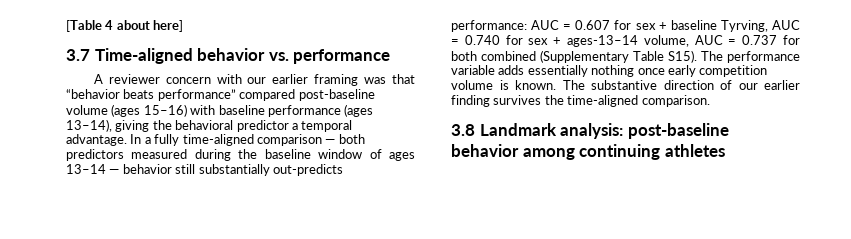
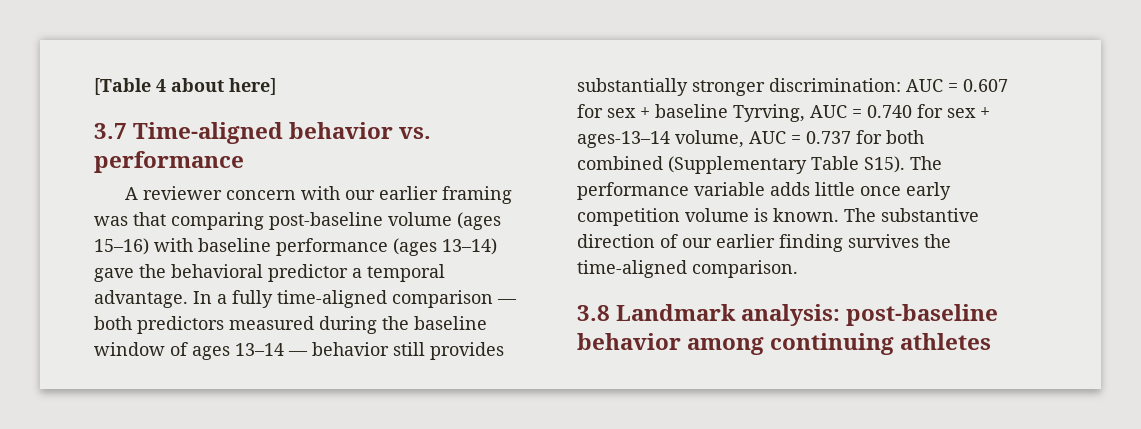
- A reviewer concern with our earlier framing was that “behavior beats performance” compared post-baseline volume (ages 15–16) with baseline performance (ages 13–14), giving the behavioral predictor a temporal advantage.
+ A reviewer concern with our earlier framing was that comparing post-baseline volume (ages 15–16) with baseline performance (ages 13–14) gave the behavioral predictor a temporal advantage.
- In a fully time-aligned comparison — both predictors measured during the baseline window of ages 13–14 — behavior still substantially out-predicts performance: AUC = 0.607 for sex + baseline Tyrving, AUC = 0.740 for sex + ages-13–14 volume, AUC = 0.737 for both combined (Supplementary Table S15).
+ In a fully time-aligned comparison — both predictors measured during the baseline window of ages 13–14 — behavior still provides substantially stronger discrimination: AUC = 0.607 for sex + baseline Tyrving, AUC = 0.740 for sex + ages-13–14 volume, AUC = 0.737 for both combined (Supplementary Table S15).
- The performance variable adds essentially nothing once early competition volume is known.
+ The performance variable adds little once early competition volume is known.

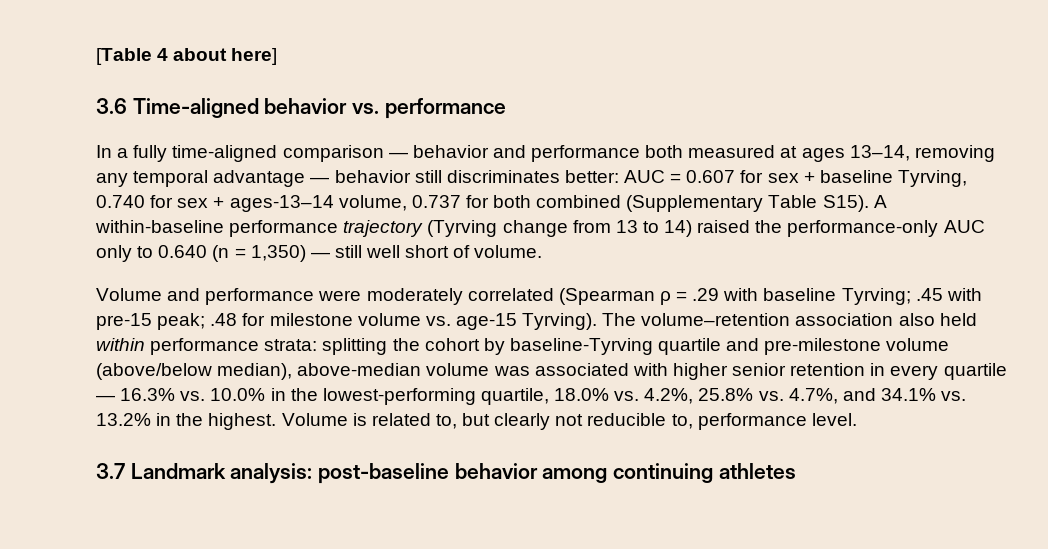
- 3.7 Time-aligned behavior vs. performance
+ 3.6 Time-aligned behavior vs. performance
- A reviewer concern with our earlier framing was that comparing post-baseline volume (ages 15–16) with baseline performance (ages 13–14) gave the behavioral predictor a temporal advantage. In a fully time-aligned comparison — both predictors measured during the baseline window of ages 13–14 — behavior still provides substantially stronger discrimination: AUC = 0.607 for sex + baseline Tyrving, AUC = 0.740 for sex + ages-13–14 volume, AUC = 0.737 for both combined (Supplementary Table S15).
+ In a fully time-aligned comparison — behavior and performance both measured at ages 13–14, removing any temporal advantage — behavior still discriminates better: AUC = 0.607 for sex + baseline Tyrving, 0.740 for sex + ages-13–14 volume, 0.737 for both combined (Supplementary Table S15).
- The performance variable adds little once early competition volume is known. The substantive direction of our earlier finding survives the time-aligned comparison.
- 3.8 Landmark analysis: post-baseline behavior among continuing athletes
+ A within-baseline performance trajectory (Tyrving change from 13 to 14) raised the performance-only AUC only to 0.640 (n = 1,350) — still well short of volume.
+ Volume and performance were moderately correlated (Spearman ρ = .29 with baseline Tyrving; .45 with pre-15 peak; .48 for milestone volume vs. age-15 Tyrving). The volume–retention association also held within performance strata: splitting the cohort by baseline-Tyrving quartile and pre-milestone volume (above/below median), above-median volume was associated with higher senior retention in every quartile — 16.3% vs. 10.0% in the lowest-performing quartile, 18.0% vs. 4.2%, 25.8% vs. 4.7%, and 34.1% vs. 13.2% in the highest. Volume is related to, but clearly not reducible to, performance level.
+ 3.7 Landmark analysis: post-baseline behavior among continuing athletes

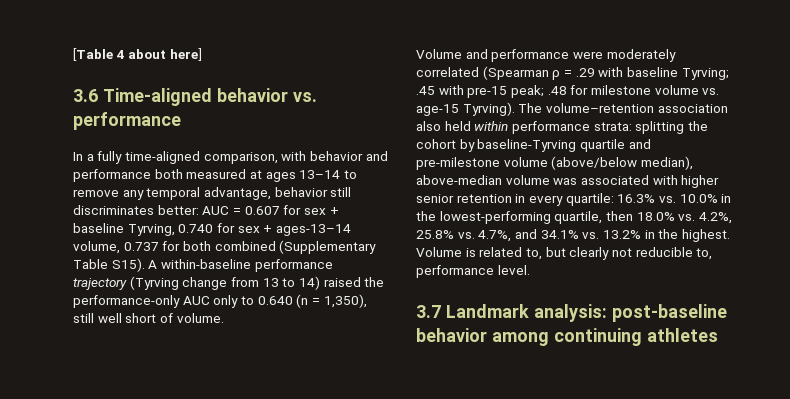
- In a fully time-aligned comparison — behavior and performance both measured at ages 13–14, removing any temporal advantage — behavior still discriminates better: AUC = 0.607 for sex + baseline Tyrving, 0.740 for sex + ages-13–14 volume, 0.737 for both combined (Supplementary Table S15).
+ In a fully time-aligned comparison, with behavior and performance both measured at ages 13–14 to remove any temporal advantage, behavior still discriminates better: AUC = 0.607 for sex + baseline Tyrving, 0.740 for sex + ages-13–14 volume, 0.737 for both combined (Supplementary Table S15).
- A within-baseline performance trajectory (Tyrving change from 13 to 14) raised the performance-only AUC only to 0.640 (n = 1,350) — still well short of volume.
+ A within-baseline performance trajectory (Tyrving change from 13 to 14) raised the performance-only AUC only to 0.640 (n = 1,350), still well short of volume.
- The volume–retention association also held within performance strata: splitting the cohort by baseline-Tyrving quartile and pre-milestone volume (above/below median), above-median volume was associated with higher senior retention in every quartile — 16.3% vs. 10.0% in the lowest-performing quartile, 18.0% vs. 4.2%, 25.8% vs. 4.7%, and 34.1% vs. 13.2% in the highest.
+ The volume–retention association also held within performance strata: splitting the cohort by baseline-Tyrving quartile and pre-milestone volume (above/below median), above-median volume was associated with higher senior retention in every quartile: 16.3% vs. 10.0% in the lowest-performing quartile, then 18.0% vs. 4.2%, 25.8% vs. 4.7%, and 34.1% vs. 13.2% in the highest.

